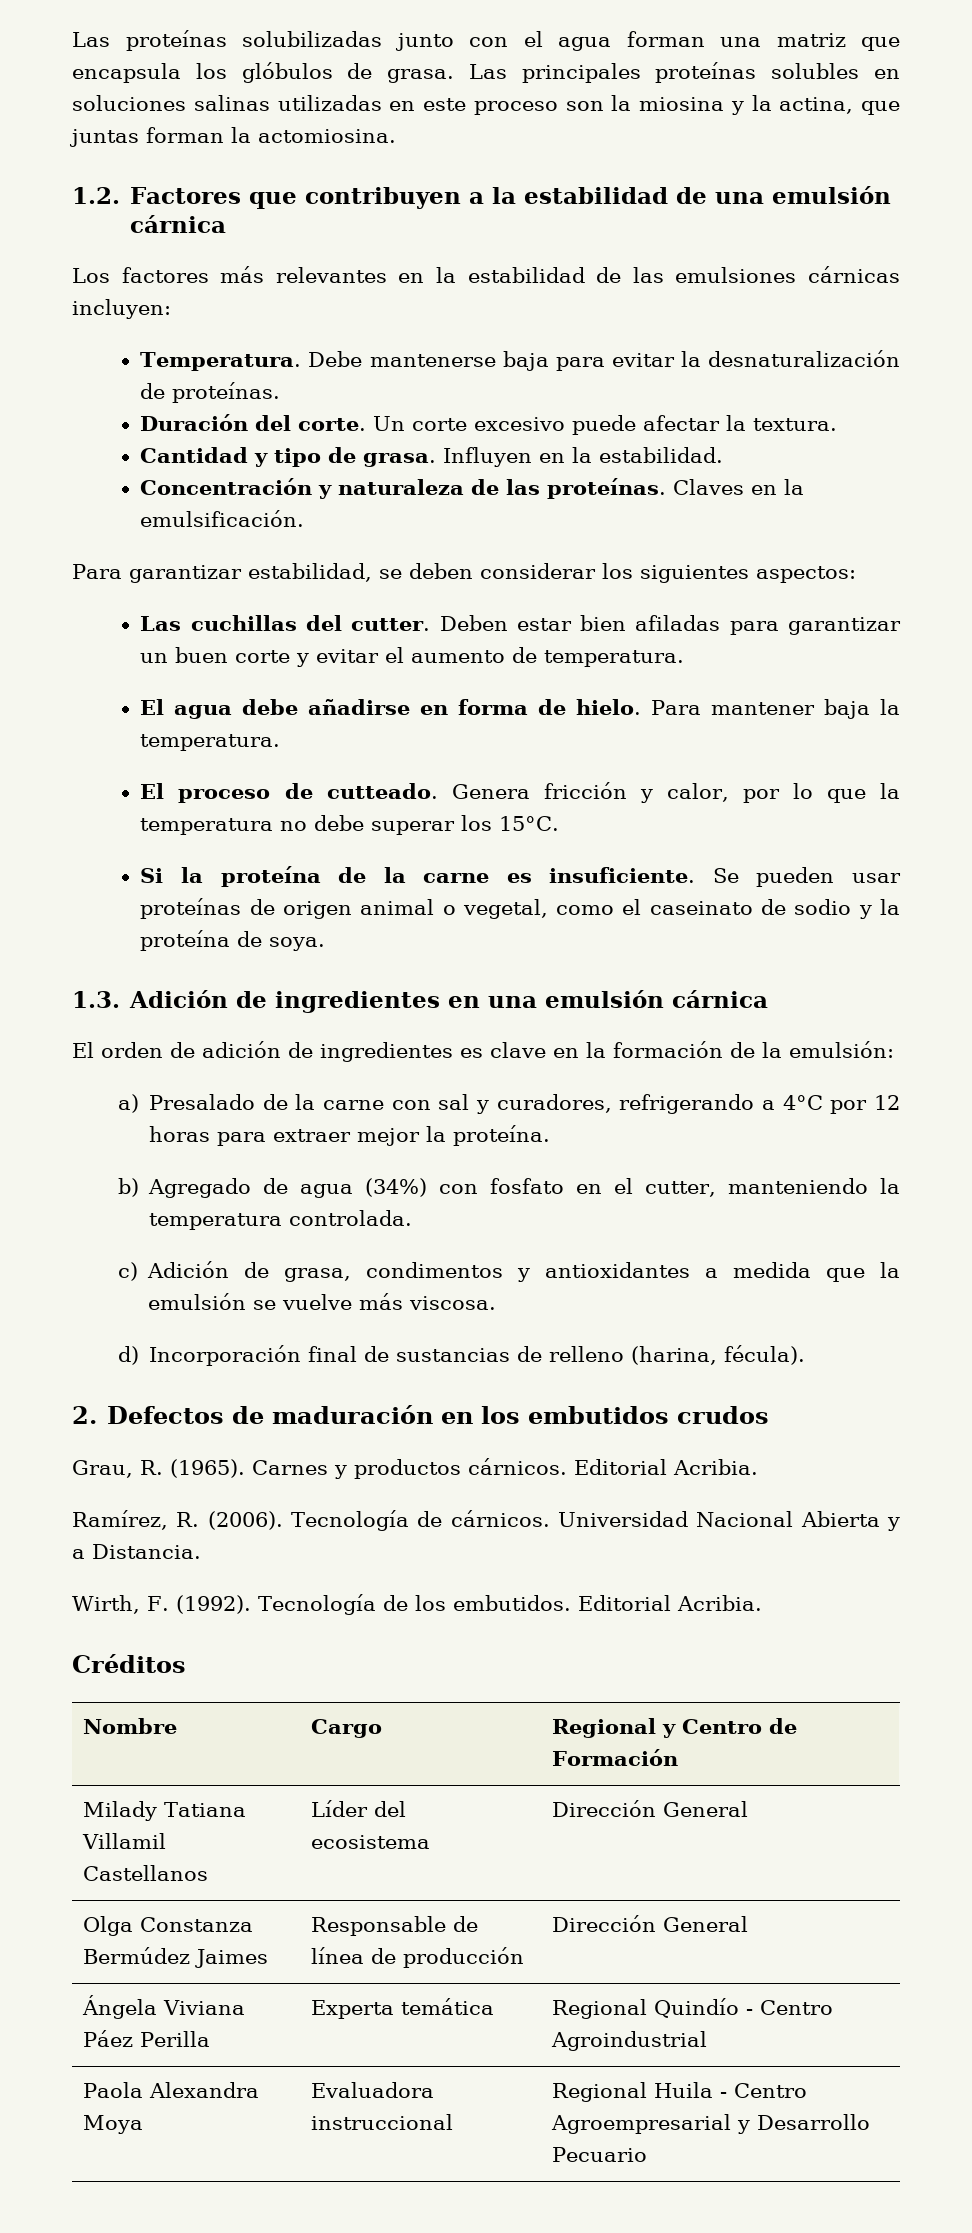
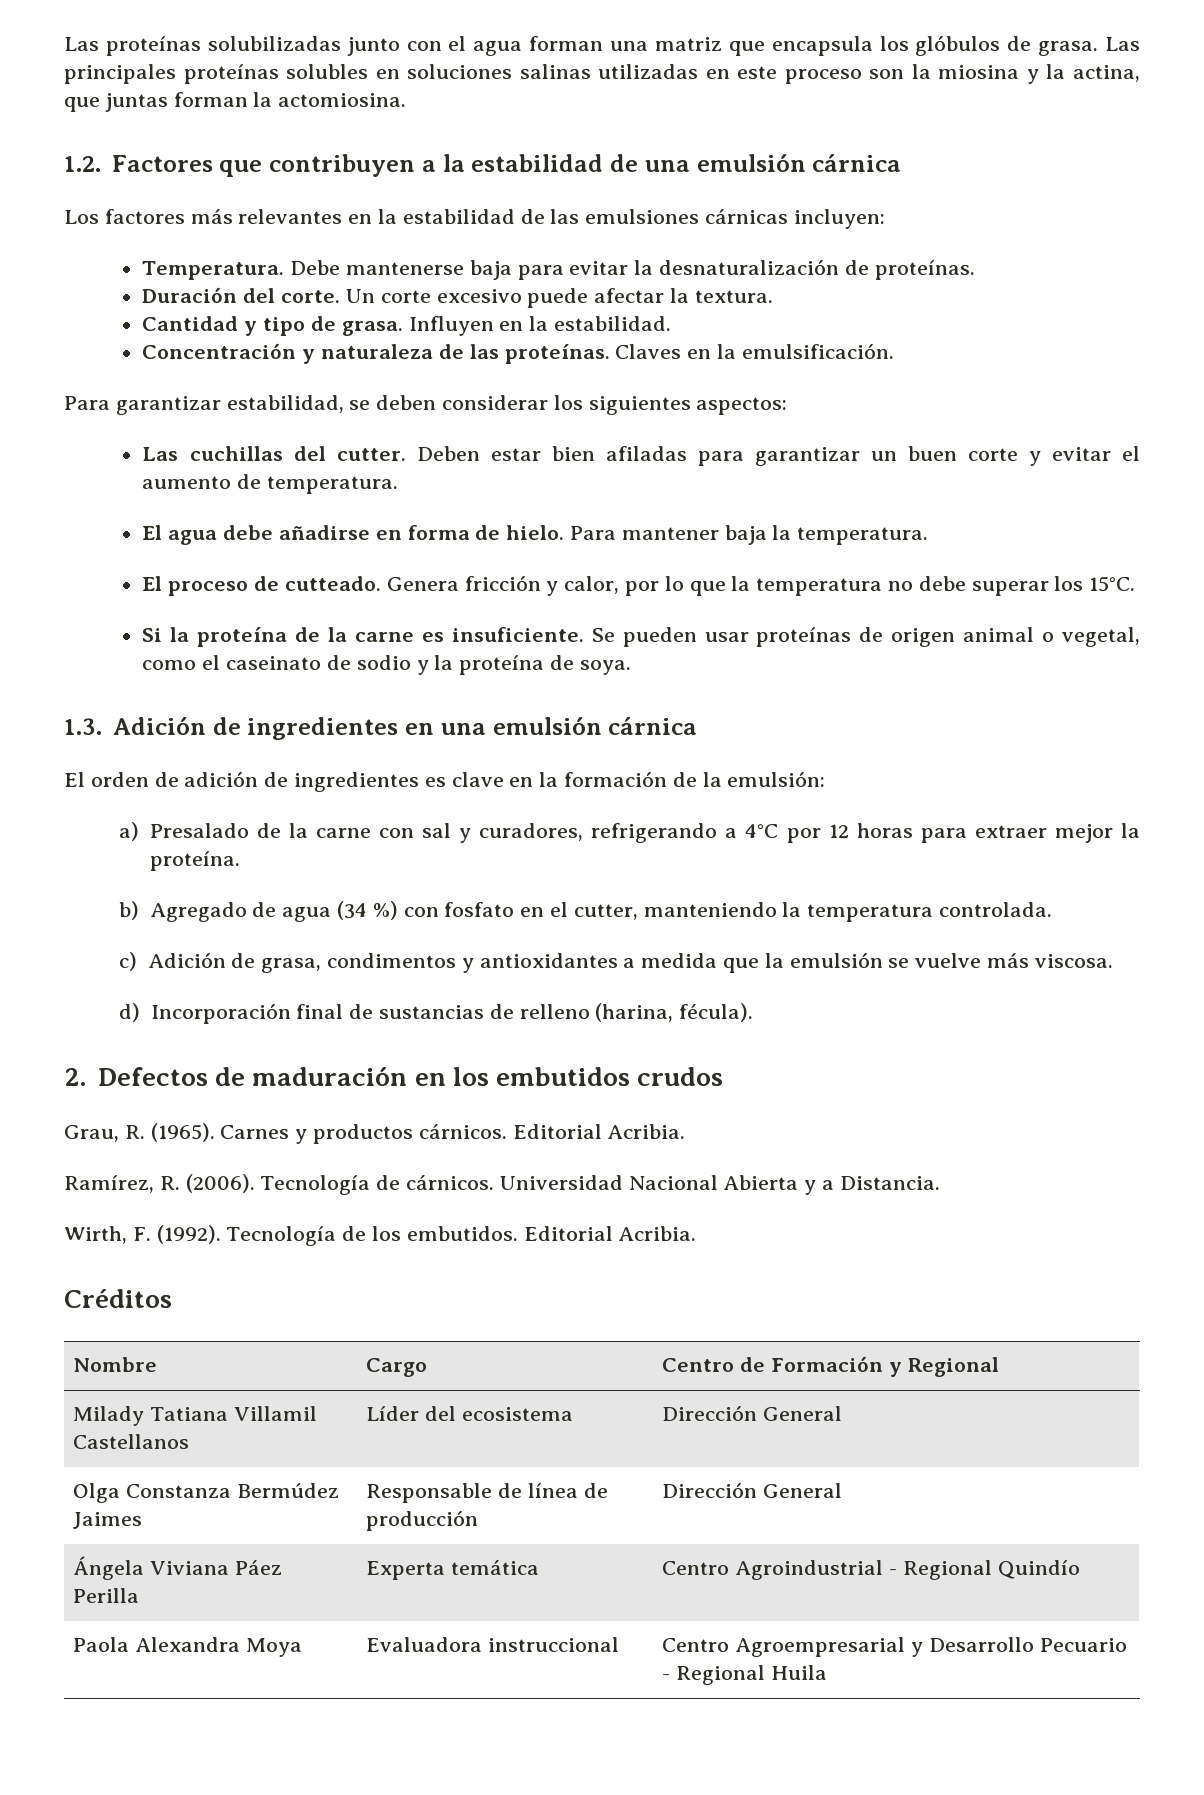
- b) Agregado de agua (34%) con fosfato en el cutter, manteniendo la temperatura controlada.
+ b) Agregado de agua (34 %) con fosfato en el cutter, manteniendo la temperatura controlada.
- Nombre | Cargo | Regional y Centro de Formación
+ Nombre | Cargo | Centro de Formación y Regional
- Ángela Viviana Páez Perilla | Experta temática | Regional Quindío - Centro Agroindustrial
+ Ángela Viviana Páez Perilla | Experta temática | Centro Agroindustrial - Regional Quindío
- Paola Alexandra Moya | Evaluadora instruccional | Regional Huila - Centro Agroempresarial y Desarrollo Pecuario
+ Paola Alexandra Moya | Evaluadora instruccional | Centro Agroempresarial y Desarrollo Pecuario - Regional Huila

